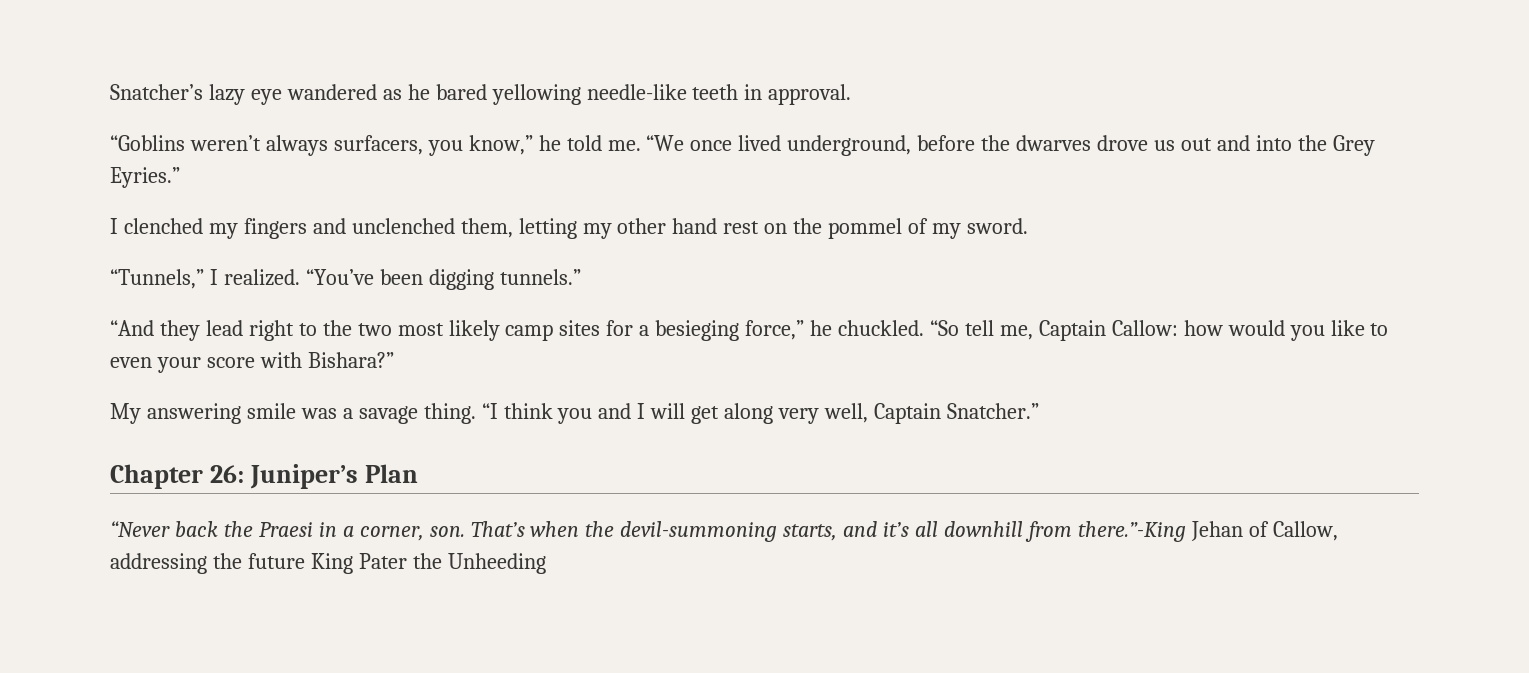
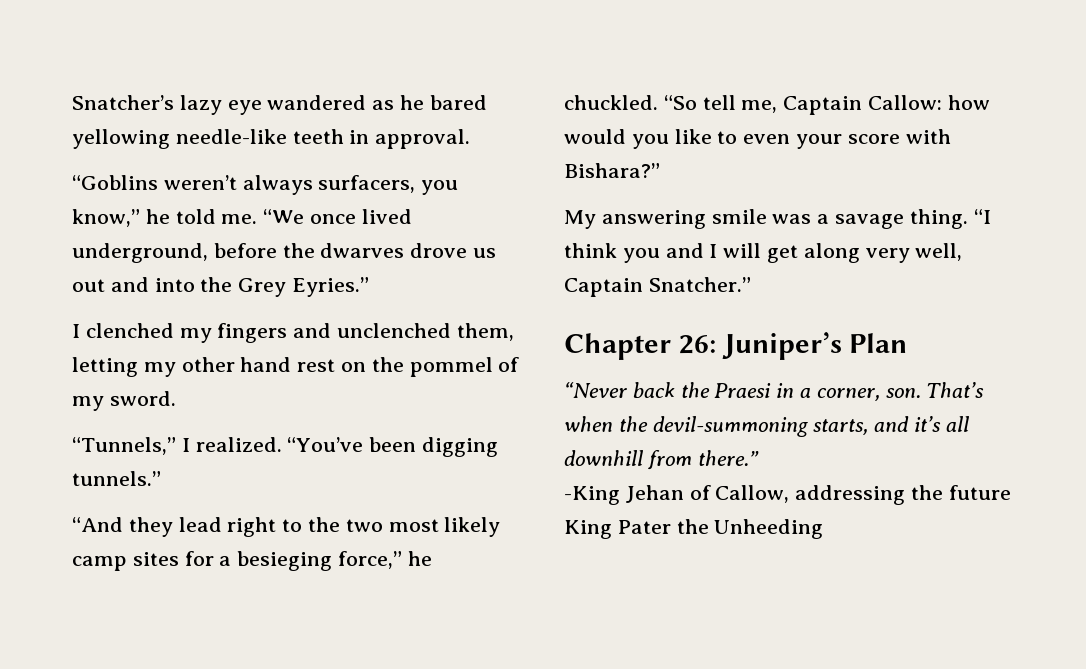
- That’s when the devil-summoning starts, and it’s all downhill from there.”-King Jehan of Callow, addressing the future King Pater the Unheeding
+ That’s when the devil-summoning starts, and it’s all downhill from there.”
+ -King Jehan of Callow, addressing the future King Pater the Unheeding

